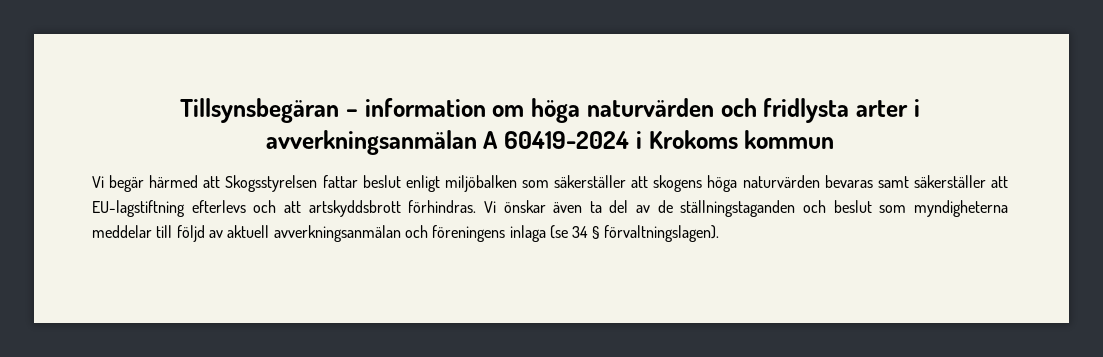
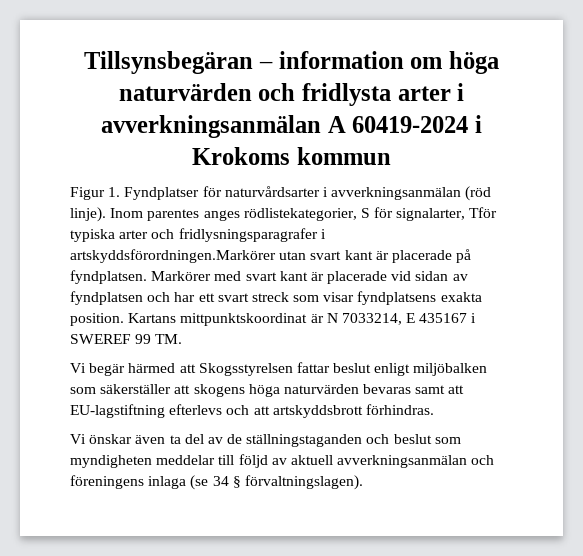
+ Figur 1. Fyndplatser för naturvårdsarter i avverkningsanmälan (röd linje). Inom parentes anges rödlistekategorier, S för signalarter, Tför typiska arter och fridlysningsparagrafer i artskyddsförordningen.Markörer utan svart kant är placerade på fyndplatsen. Markörer med svart kant är placerade vid sidan av fyndplatsen och har ett svart streck som visar fyndplatsens exakta position. Kartans mittpunktskoordinat är N 7033214, E 435167 i SWEREF 99 TM.
- Vi begär härmed att Skogsstyrelsen fattar beslut enligt miljöbalken som säkerställer att skogens höga naturvärden bevaras samt säkerställer att EU-lagstiftning efterlevs och att artskyddsbrott förhindras. Vi önskar även ta del av de ställningstaganden och beslut som myndigheterna meddelar till följd av aktuell avverkningsanmälan och föreningens inlaga (se 34 § förvaltningslagen).
+ Vi begär härmed att Skogsstyrelsen fattar beslut enligt miljöbalken som säkerställer att skogens höga naturvärden bevaras samt att EU-lagstiftning efterlevs och att artskyddsbrott förhindras.
+ Vi önskar även ta del av de ställningstaganden och beslut som myndigheten meddelar till följd av aktuell avverkningsanmälan och föreningens inlaga (se 34 § förvaltningslagen).

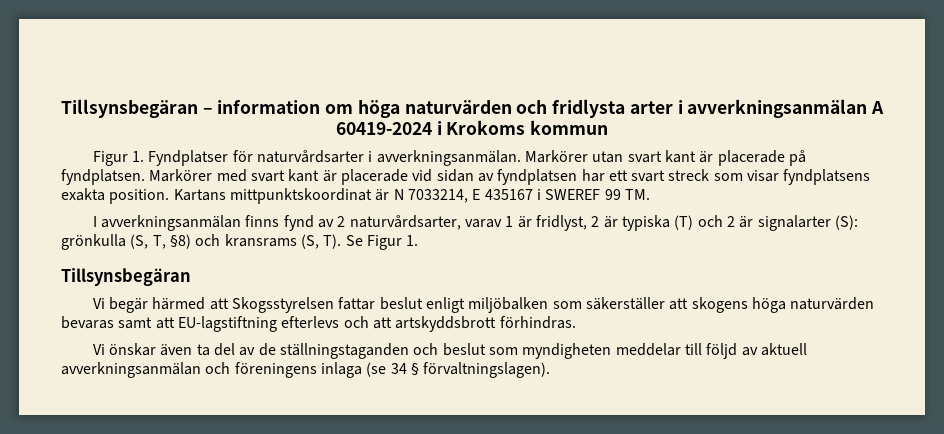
- Figur 1. Fyndplatser för naturvårdsarter i avverkningsanmälan (röd linje). Inom parentes anges rödlistekategorier, S för signalarter, Tför typiska arter och fridlysningsparagrafer i artskyddsförordningen.Markörer utan svart kant är placerade på fyndplatsen.
+ Figur 1. Fyndplatser för naturvårdsarter i avverkningsanmälan. Markörer utan svart kant är placerade på fyndplatsen.
- Markörer med svart kant är placerade vid sidan av fyndplatsen och har ett svart streck som visar fyndplatsens exakta position.
+ Markörer med svart kant är placerade vid sidan av fyndplatsen har ett svart streck som visar fyndplatsens exakta position.
+ I avverkningsanmälan finns fynd av 2 naturvårdsarter, varav 1 är fridlyst, 2 är typiska (T) och 2 är signalarter (S): grönkulla (S, T, §8) och kransrams (S, T). Se Figur 1.
+ Tillsynsbegäran

